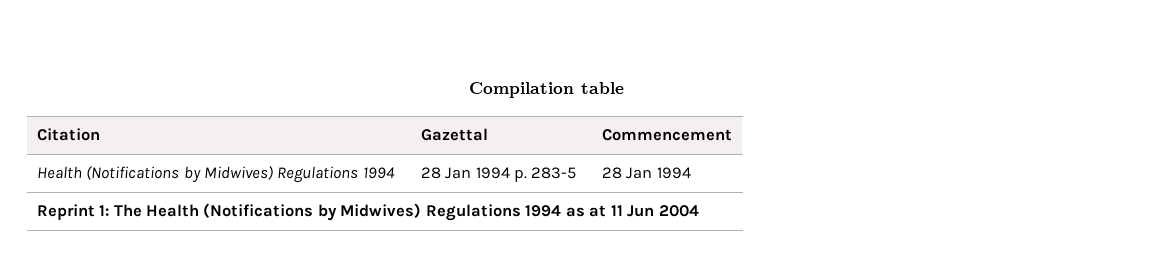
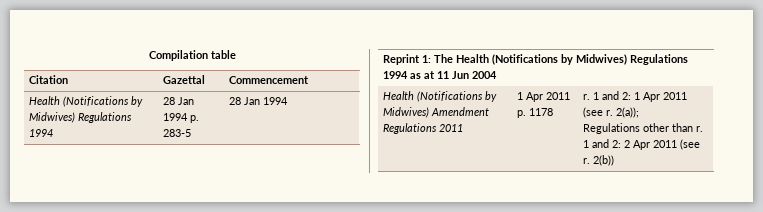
+ Health (Notifications by Midwives) Amendment Regulations 2011 | 1 Apr 2011 p. 1178 | r. 1 and 2: 1 Apr 2011 (see r. 2(a));
+ Regulations other than r. 1 and 2: 2 Apr 2011 (see r. 2(b))

